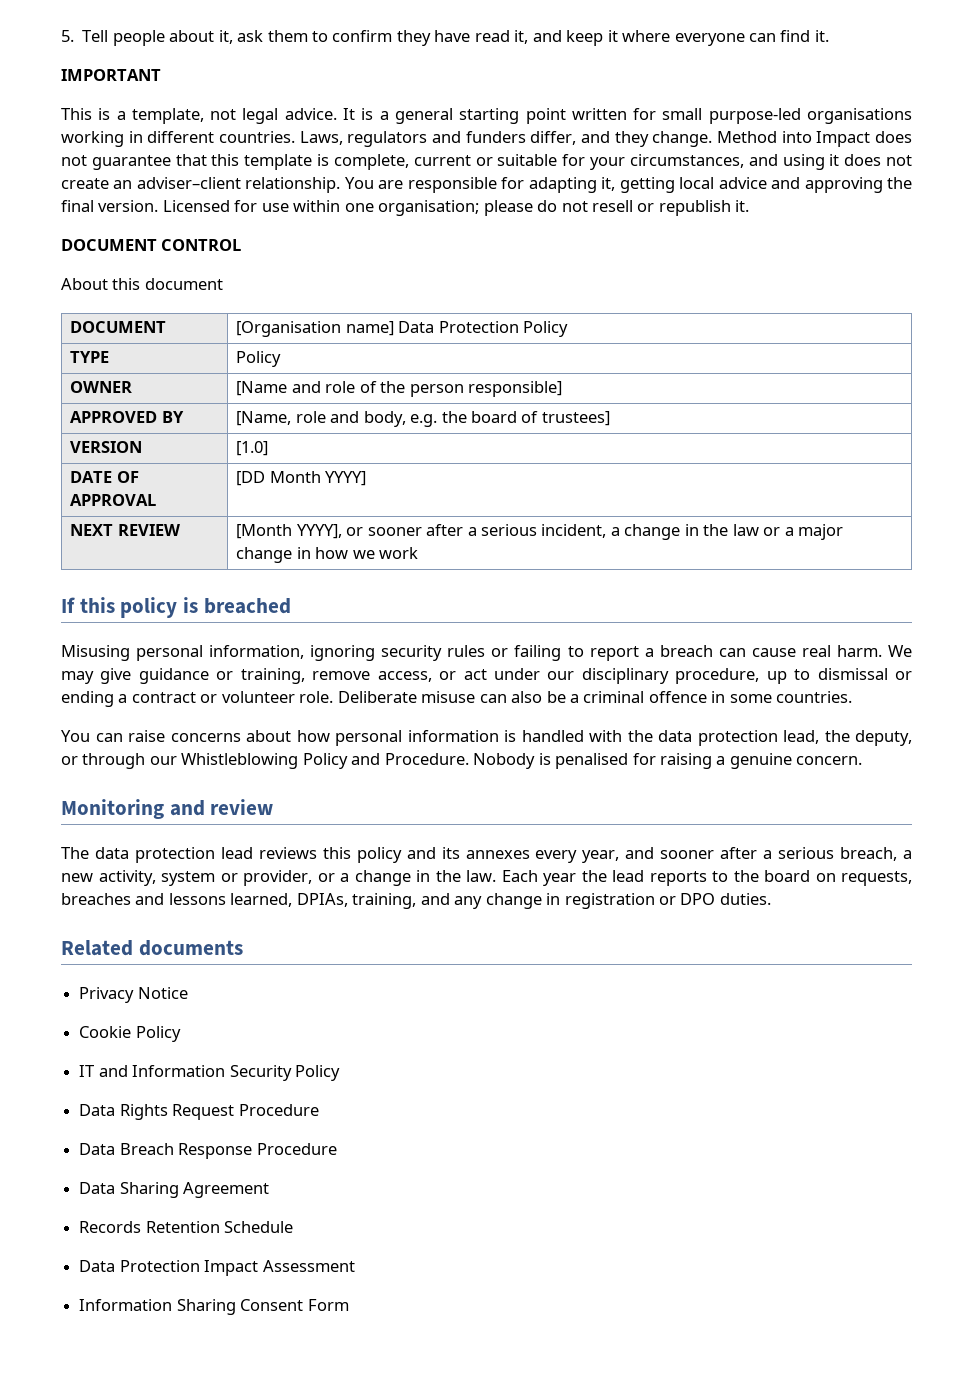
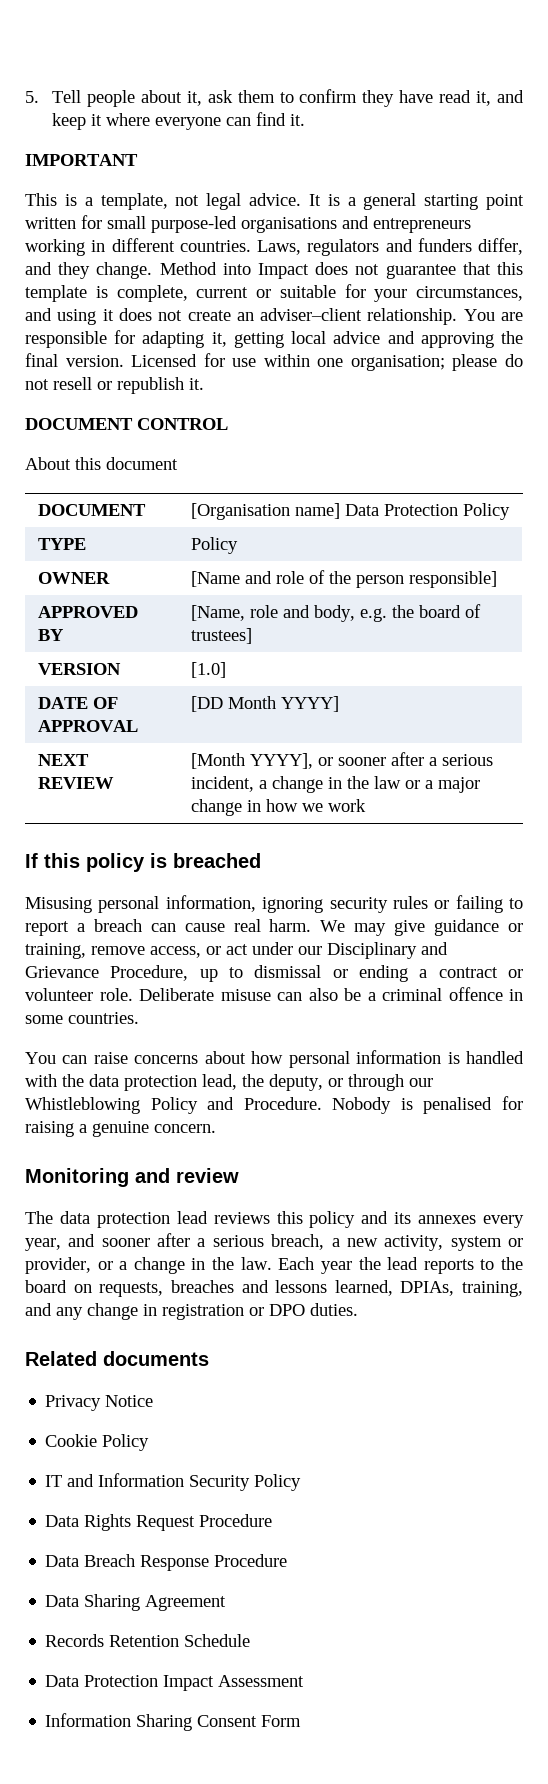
- It is a general starting point written for small purpose-led organisations working in different countries.
+ It is a general starting point written for small purpose-led organisations and entrepreneurs working in different countries.
- We may give guidance or training, remove access, or act under our disciplinary procedure, up to dismissal or ending a contract or volunteer role.
+ We may give guidance or training, remove access, or act under our Disciplinary and Grievance Procedure, up to dismissal or ending a contract or volunteer role.

